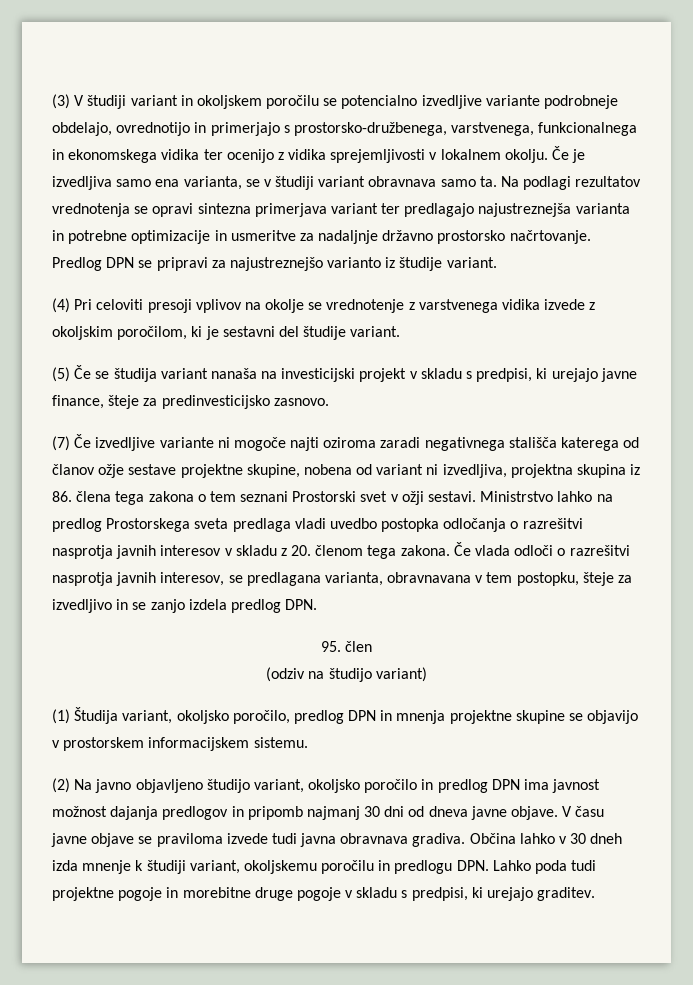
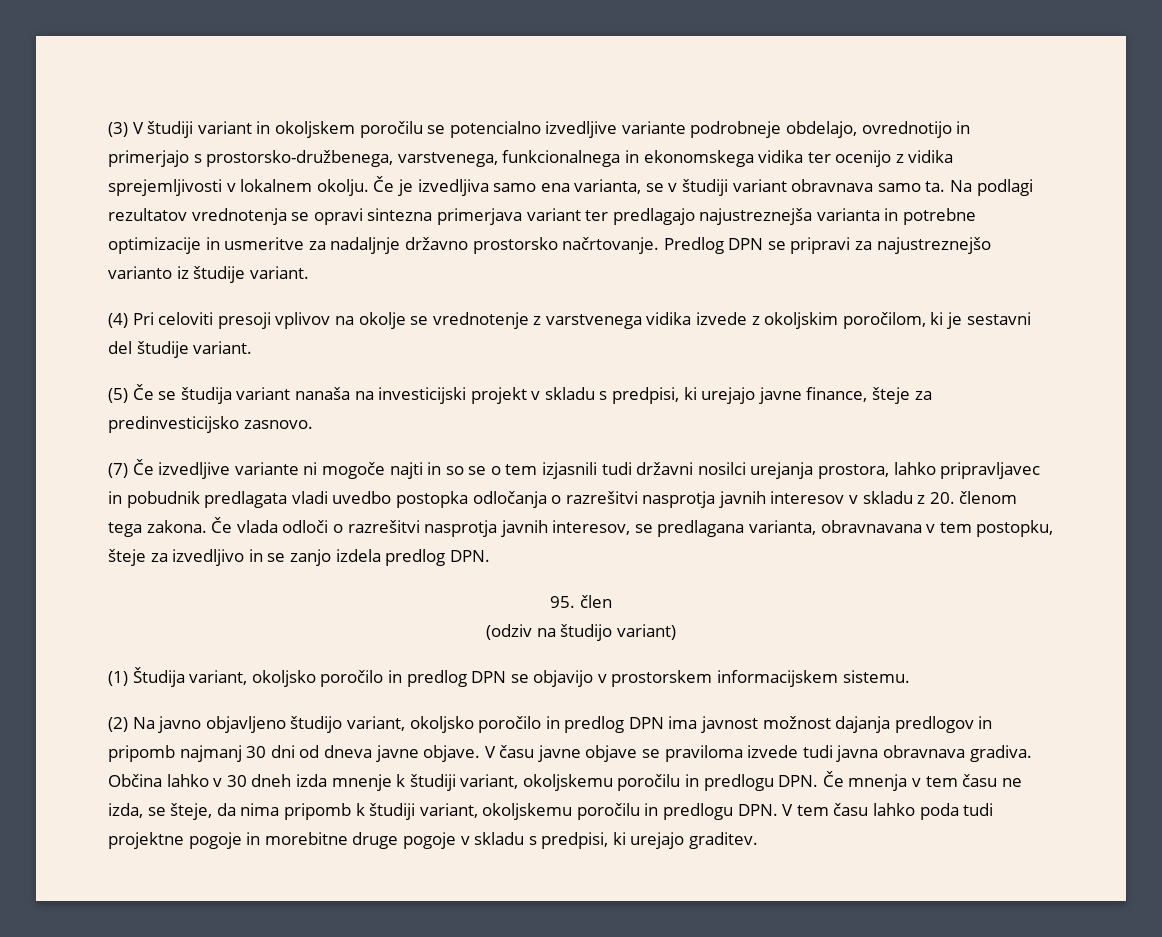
- (7) Če izvedljive variante ni mogoče najti oziroma zaradi negativnega stališča katerega od članov ožje sestave projektne skupine, nobena od variant ni izvedljiva, projektna skupina iz 86. člena tega zakona o tem seznani Prostorski svet v ožji sestavi. Ministrstvo lahko na predlog Prostorskega sveta predlaga vladi uvedbo postopka odločanja o razrešitvi nasprotja javnih interesov v skladu z 20. členom tega zakona.
+ (7) Če izvedljive variante ni mogoče najti in so se o tem izjasnili tudi državni nosilci urejanja prostora, lahko pripravljavec in pobudnik predlagata vladi uvedbo postopka odločanja o razrešitvi nasprotja javnih interesov v skladu z 20. členom tega zakona.
- (1) Študija variant, okoljsko poročilo, predlog DPN in mnenja projektne skupine se objavijo v prostorskem informacijskem sistemu.
+ (1) Študija variant, okoljsko poročilo in predlog DPN se objavijo v prostorskem informacijskem sistemu.
- Občina lahko v 30 dneh izda mnenje k študiji variant, okoljskemu poročilu in predlogu DPN. Lahko poda tudi projektne pogoje in morebitne druge pogoje v skladu s predpisi, ki urejajo graditev.
+ Občina lahko v 30 dneh izda mnenje k študiji variant, okoljskemu poročilu in predlogu DPN. Če mnenja v tem času ne izda, se šteje, da nima pripomb k študiji variant, okoljskemu poročilu in predlogu DPN. V tem času lahko poda tudi projektne pogoje in morebitne druge pogoje v skladu s predpisi, ki urejajo graditev.

